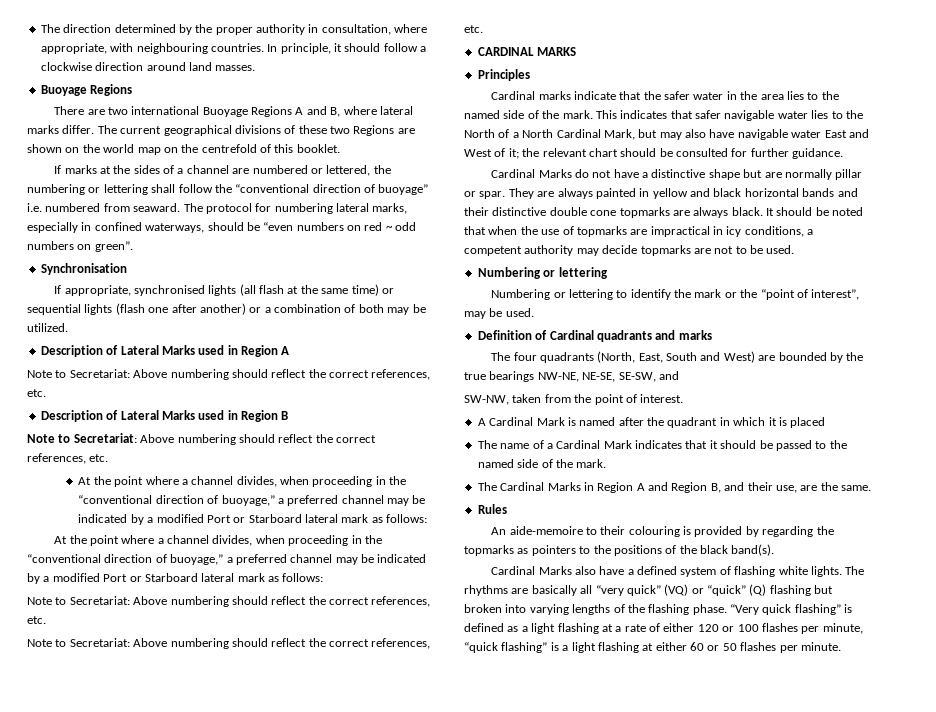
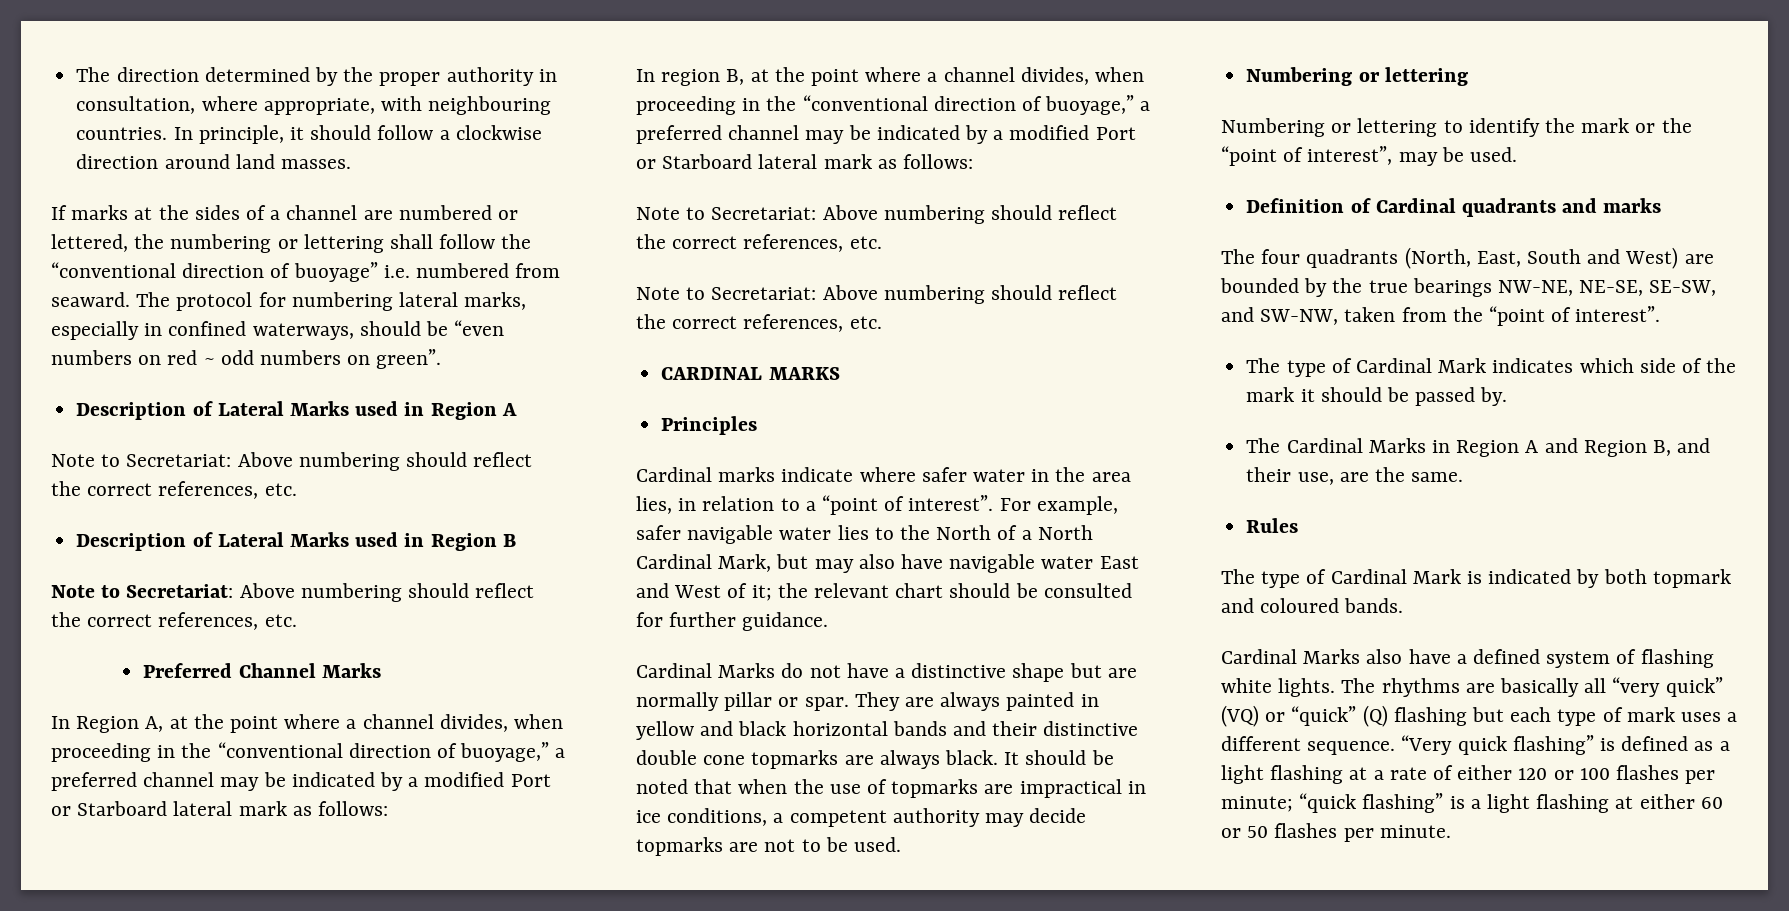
  In principle, it should follow a clockwise direction around land masses.
- Buoyage Regions
- There are two international Buoyage Regions A and B, where lateral marks differ. The current geographical divisions of these two Regions are shown on the world map on the centrefold of this booklet.
- Synchronisation
- If appropriate, synchronised lights (all flash at the same time) or sequential lights (flash one after another) or a combination of both may be utilized.
  Description of Lateral Marks used in Region B
  Note to Secretariat: Above numbering should reflect the correct references, etc.
- At the point where a channel divides, when proceeding in the “conventional direction of buoyage,” a preferred channel may be indicated by a modified Port or Starboard lateral mark as follows:
- At the point where a channel divides, when proceeding in the “conventional direction of buoyage,” a preferred channel may be indicated by a modified Port or Starboard lateral mark as follows:
+ Preferred Channel Marks
+ In Region A, at the point where a channel divides, when proceeding in the “conventional direction of buoyage,” a preferred channel may be indicated by a modified Port or Starboard lateral mark as follows:
+ In region B, at the point where a channel divides, when proceeding in the “conventional direction of buoyage,” a preferred channel may be indicated by a modified Port or Starboard lateral mark as follows:
- Cardinal marks indicate that the safer water in the area lies to the named side of the mark. This indicates that safer navigable water lies to the North of a North Cardinal Mark, but may also have navigable water East and West of it; the relevant chart should be consulted for further guidance.
+ Cardinal marks indicate where safer water in the area lies, in relation to a “point of interest”. For example, safer navigable water lies to the North of a North Cardinal Mark, but may also have navigable water East and West of it; the relevant chart should be consulted for further guidance.
- It should be noted that when the use of topmarks are impractical in icy conditions, a competent authority may decide topmarks are not to be used.
+ It should be noted that when the use of topmarks are impractical in ice conditions, a competent authority may decide topmarks are not to be used.
- The four quadrants (North, East, South and West) are bounded by the true bearings NW-NE, NE-SE, SE-SW, and
- SW-NW, taken from the point of interest.
- A Cardinal Mark is named after the quadrant in which it is placed
- The name of a Cardinal Mark indicates that it should be passed to the named side of the mark.
+ The four quadrants (North, East, South and West) are bounded by the true bearings NW-NE, NE-SE, SE-SW, and SW-NW, taken from the “point of interest”.
+ The type of Cardinal Mark indicates which side of the mark it should be passed by.
- An aide-memoire to their colouring is provided by regarding the topmarks as pointers to the positions of the black band(s).
+ The type of Cardinal Mark is indicated by both topmark and coloured bands.
- The rhythms are basically all “very quick” (VQ) or “quick” (Q) flashing but broken into varying lengths of the flashing phase.
+ The rhythms are basically all “very quick” (VQ) or “quick” (Q) flashing but each type of mark uses a different sequence.
- “Very quick flashing” is defined as a light flashing at a rate of either 120 or 100 flashes per minute, “quick flashing” is a light flashing at either 60 or 50 flashes per minute.
+ “Very quick flashing” is defined as a light flashing at a rate of either 120 or 100 flashes per minute; “quick flashing” is a light flashing at either 60 or 50 flashes per minute.

